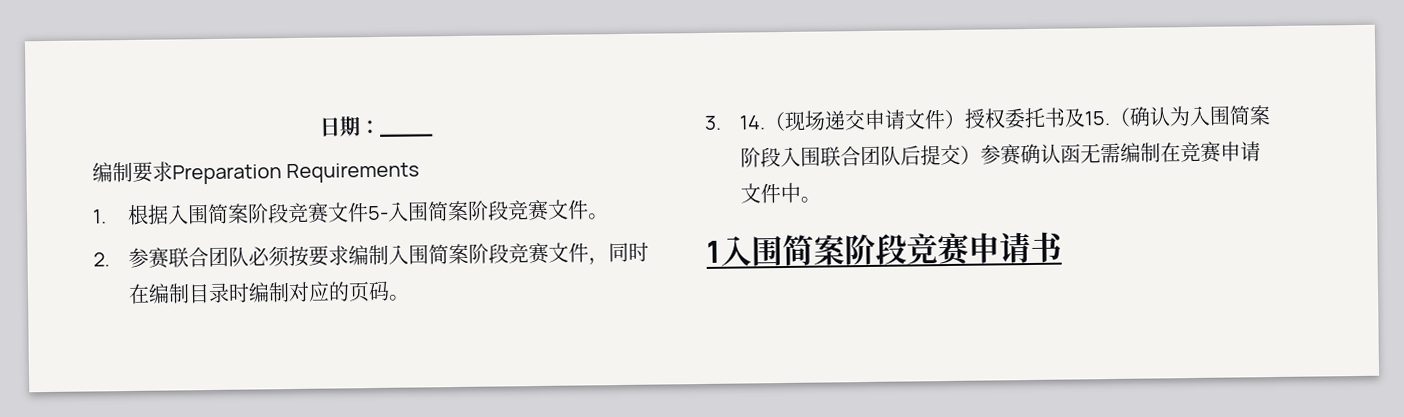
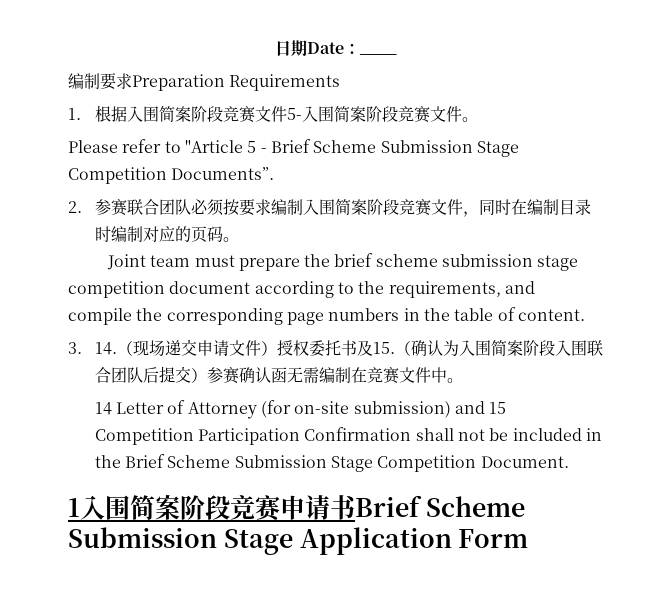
- 日期：____
+ 日期Date：____
+ Please refer to "Article 5 - Brief Scheme Submission Stage Competition Documents”.
+ Joint team must prepare the brief scheme submission stage competition document according to the requirements, and compile the corresponding page numbers in the table of content.
- 3. 14.（现场递交申请文件）授权委托书及15.（确认为入围简案阶段入围联合团队后提交）参赛确认函无需编制在竞赛申请文件中。
+ 3. 14.（现场递交申请文件）授权委托书及15.（确认为入围简案阶段入围联合团队后提交）参赛确认函无需编制在竞赛文件中。
+ 14 Letter of Attorney (for on-site submission) and 15 Competition Participation Confirmation shall not be included in the Brief Scheme Submission Stage Competition Document.
- 1入围简案阶段竞赛申请书
+ 1入围简案阶段竞赛申请书Brief Scheme Submission Stage Application Form

